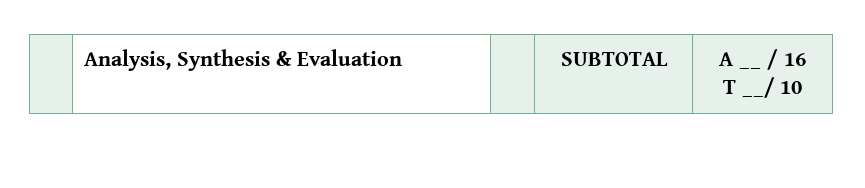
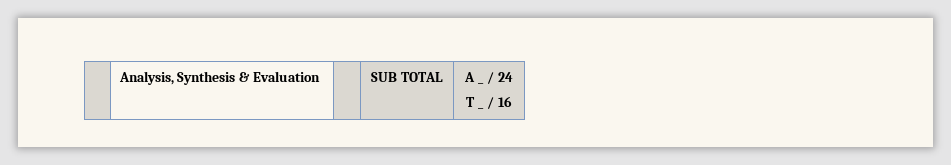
- | Analysis, Synthesis & Evaluation | | SUBTOTAL | A __ / 16
- T __/ 10
+ | Analysis, Synthesis & Evaluation | | SUB TOTAL | A _ / 24
+ T _ / 16

